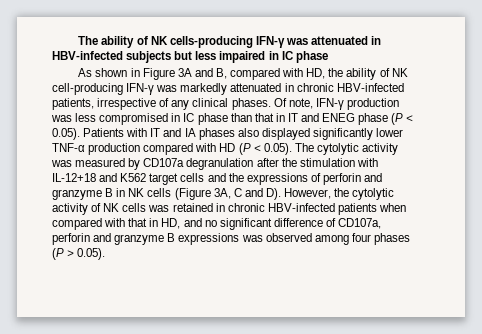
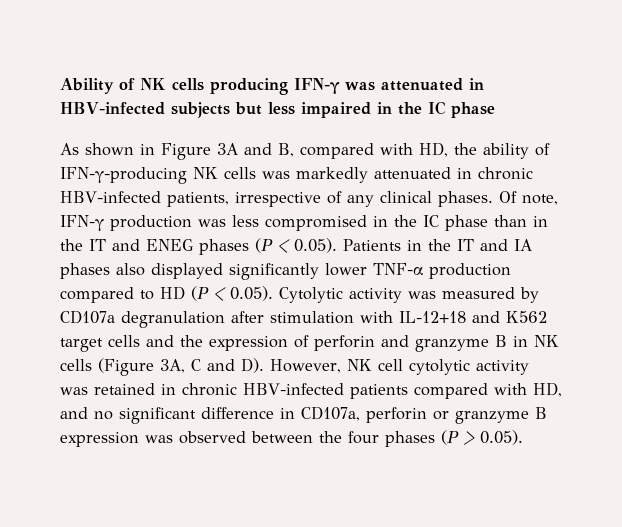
- The ability of NK cells-producing IFN-γ was attenuated in HBV-infected subjects but less impaired in IC phase
+ Ability of NK cells producing IFN-γ was attenuated in HBV-infected subjects but less impaired in the IC phase
- As shown in Figure 3A and B, compared with HD, the ability of NK cell-producing IFN-γ was markedly attenuated in chronic HBV-infected patients, irrespective of any clinical phases.
+ As shown in Figure 3A and B, compared with HD, the ability of IFN-γ-producing NK cells was markedly attenuated in chronic HBV-infected patients, irrespective of any clinical phases.
- Of note, IFN-γ production was less compromised in IC phase than that in IT and ENEG phase (P < 0.05). Patients with IT and IA phases also displayed significantly lower TNF-α production compared with HD (P < 0.05). The cytolytic activity was measured by CD107a degranulation after the stimulation with IL-12+18 and K562 target cells and the expressions of perforin and granzyme B in NK cells (Figure 3A, C and D). However, the cytolytic activity of NK cells was retained in chronic HBV-infected patients when compared with that in HD, and no significant difference of CD107a, perforin and granzyme B expressions was observed among four phases (P > 0.05).
+ Of note, IFN-γ production was less compromised in the IC phase than in the IT and ENEG phases (P < 0.05). Patients in the IT and IA phases also displayed significantly lower TNF-α production compared to HD (P < 0.05). Cytolytic activity was measured by CD107a degranulation after stimulation with IL-12+18 and K562 target cells and the expression of perforin and granzyme B in NK cells (Figure 3A, C and D). However, NK cell cytolytic activity was retained in chronic HBV-infected patients compared with HD, and no significant difference in CD107a, perforin or granzyme B expression was observed between the four phases (P > 0.05).

